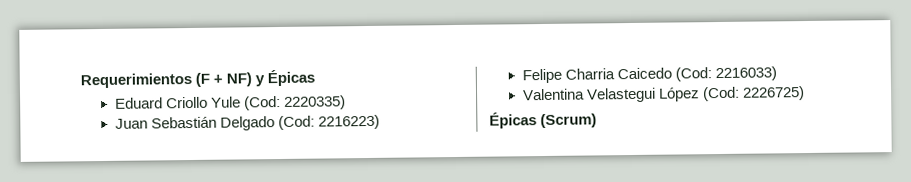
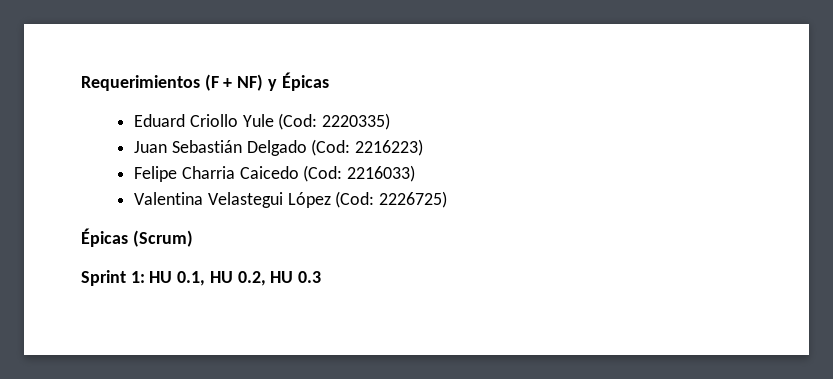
+ Sprint 1: HU 0.1, HU 0.2, HU 0.3

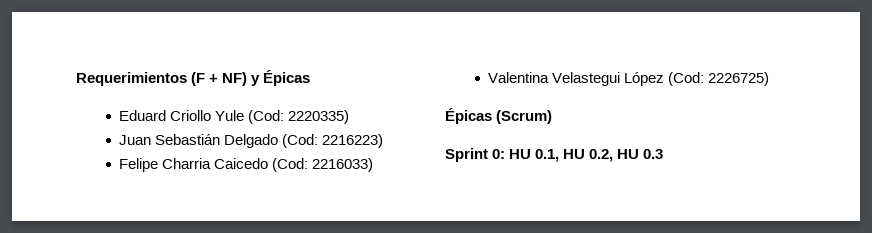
- Sprint 1: HU 0.1, HU 0.2, HU 0.3
+ Sprint 0: HU 0.1, HU 0.2, HU 0.3

